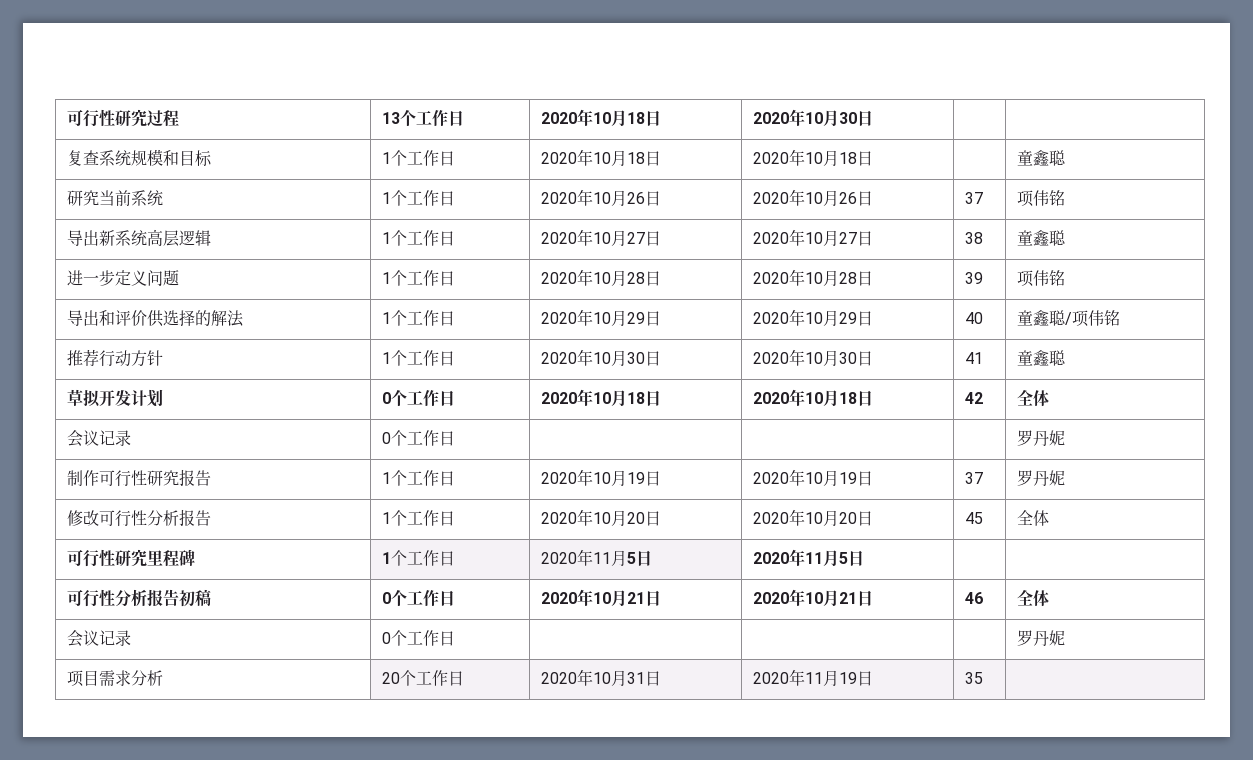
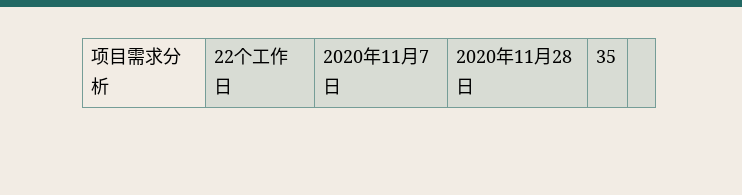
- 可行性研究过程 | 13个工作日 | 2020年10月18日 | 2020年10月30日 | |
- 复查系统规模和目标 | 1个工作日 | 2020年10月18日 | 2020年10月18日 | | 童鑫聪
- 研究当前系统 | 1个工作日 | 2020年10月26日 | 2020年10月26日 | 37 | 项伟铭
- 导出新系统高层逻辑 | 1个工作日 | 2020年10月27日 | 2020年10月27日 | 38 | 童鑫聪
- 进一步定义问题 | 1个工作日 | 2020年10月28日 | 2020年10月28日 | 39 | 项伟铭
- 导出和评价供选择的解法 | 1个工作日 | 2020年10月29日 | 2020年10月29日 | 40 | 童鑫聪/项伟铭
- 推荐行动方针 | 1个工作日 | 2020年10月30日 | 2020年10月30日 | 41 | 童鑫聪
- 草拟开发计划 | 0个工作日 | 2020年10月18日 | 2020年10月18日 | 42 | 全体
- 会议记录 | 0个工作日 | | | | 罗丹妮
- 制作可行性研究报告 | 1个工作日 | 2020年10月19日 | 2020年10月19日 | 37 | 罗丹妮
- 修改可行性分析报告 | 1个工作日 | 2020年10月20日 | 2020年10月20日 | 45 | 全体
- 可行性研究里程碑 | 1个工作日 | 2020年11月5日 | 2020年11月5日 | |
- 可行性分析报告初稿 | 0个工作日 | 2020年10月21日 | 2020年10月21日 | 46 | 全体
- 会议记录 | 0个工作日 | | | | 罗丹妮
- 项目需求分析 | 20个工作日 | 2020年10月31日 | 2020年11月19日 | 35 |
+ 项目需求分析 | 22个工作日 | 2020年11月7日 | 2020年11月28日 | 35 |

